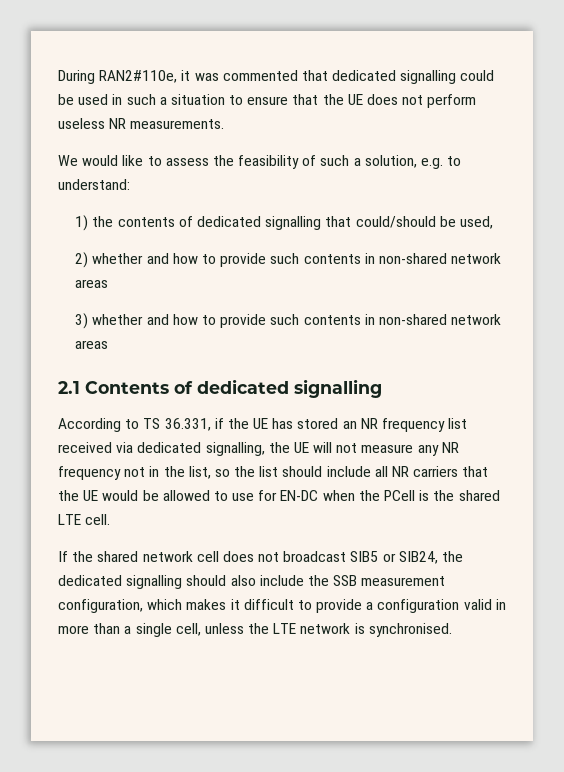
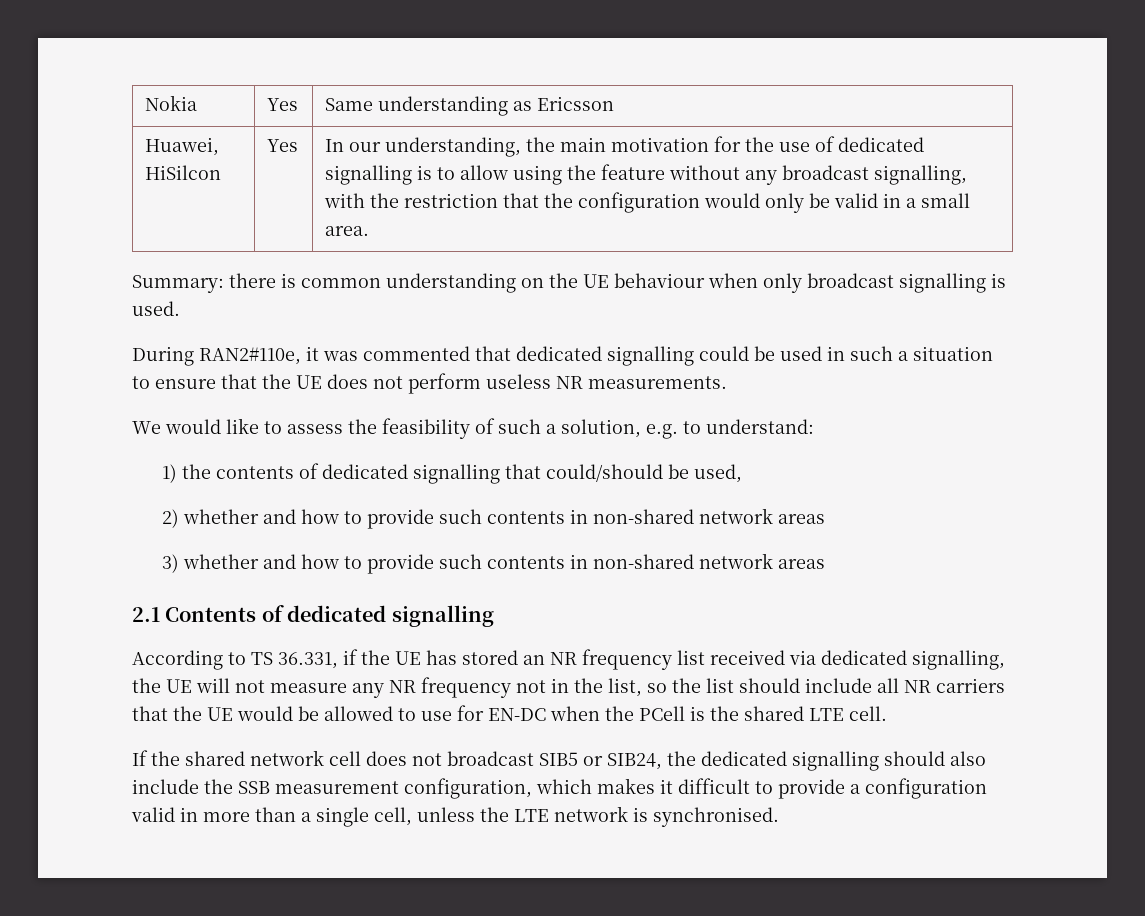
+ Nokia | Yes | Same understanding as Ericsson
+ Huawei, HiSilcon | Yes | In our understanding, the main motivation for the use of dedicated signalling is to allow using the feature without any broadcast signalling, with the restriction that the configuration would only be valid in a small area.
+ Summary: there is common understanding on the UE behaviour when only broadcast signalling is used.

